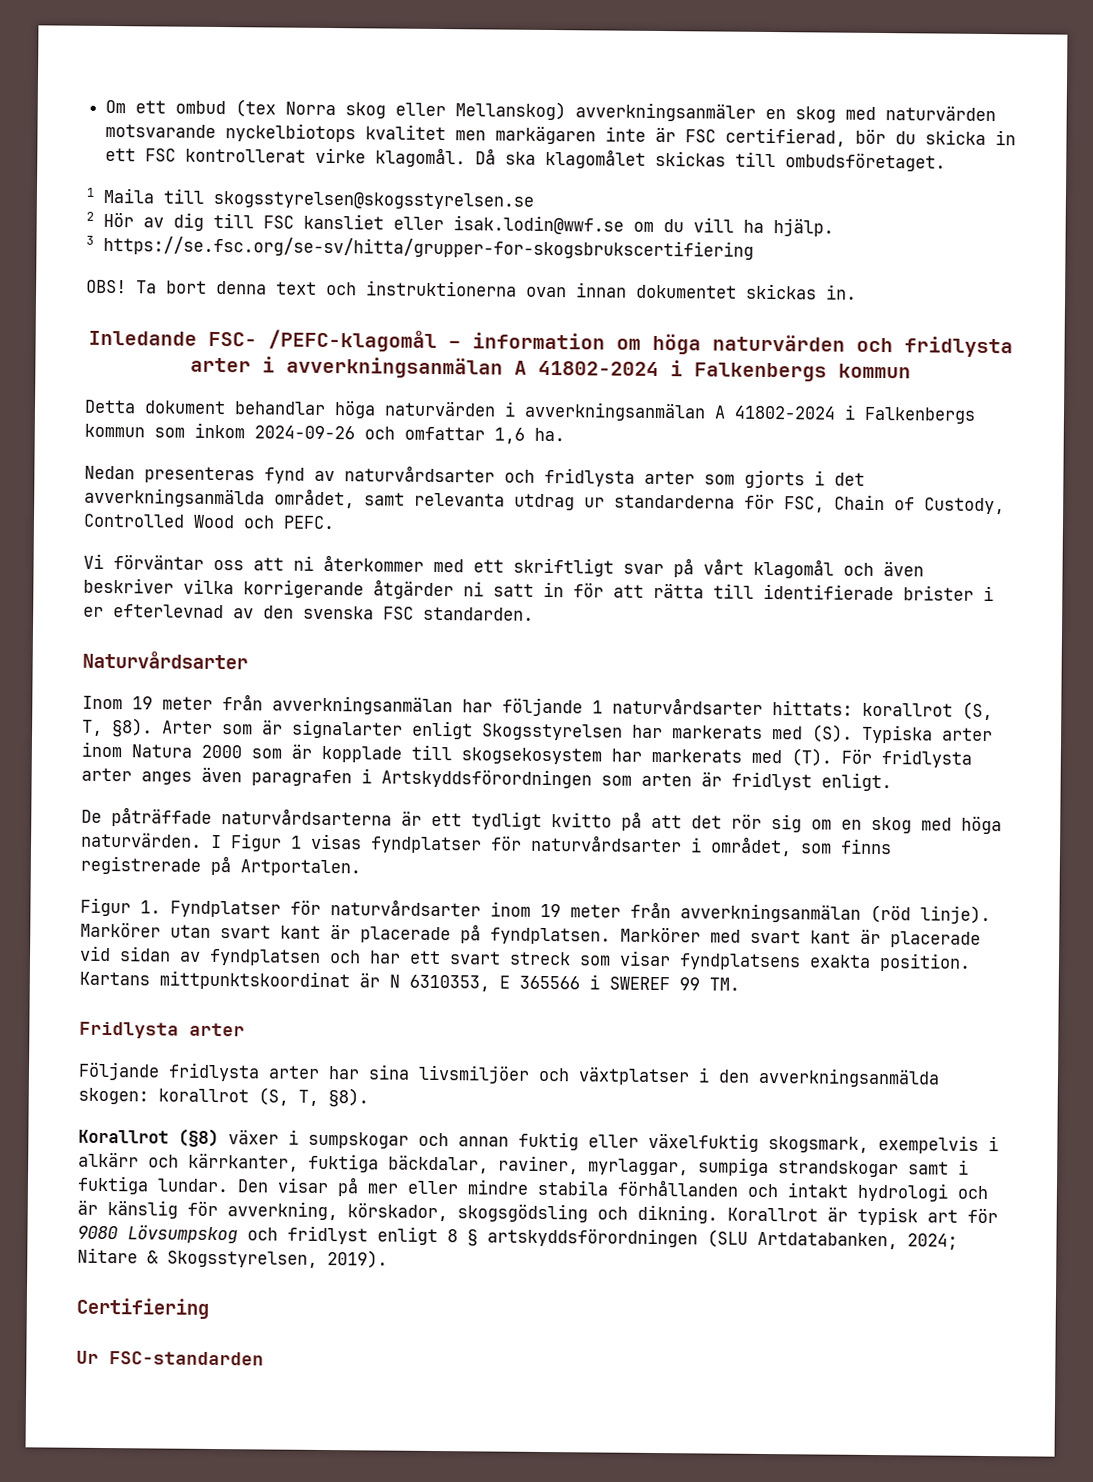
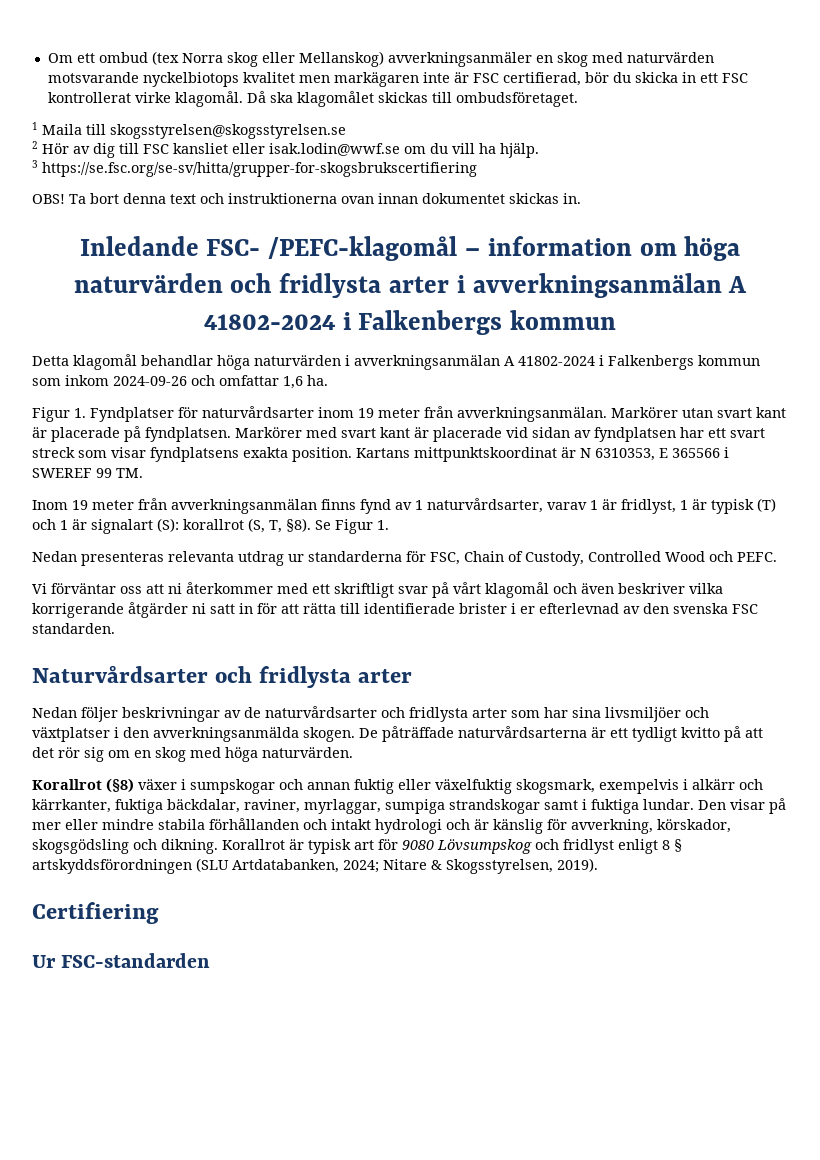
- Detta dokument behandlar höga naturvärden i avverkningsanmälan A 41802-2024 i Falkenbergs kommun som inkom 2024-09-26 och omfattar 1,6 ha.
+ Detta klagomål behandlar höga naturvärden i avverkningsanmälan A 41802-2024 i Falkenbergs kommun som inkom 2024-09-26 och omfattar 1,6 ha.
- Nedan presenteras fynd av naturvårdsarter och fridlysta arter som gjorts i det avverkningsanmälda området, samt relevanta utdrag ur standarderna för FSC, Chain of Custody, Controlled Wood och PEFC.
+ Figur 1. Fyndplatser för naturvårdsarter inom 19 meter från avverkningsanmälan. Markörer utan svart kant är placerade på fyndplatsen. Markörer med svart kant är placerade vid sidan av fyndplatsen har ett svart streck som visar fyndplatsens exakta position. Kartans mittpunktskoordinat är N 6310353, E 365566 i SWEREF 99 TM.
+ Inom 19 meter från avverkningsanmälan finns fynd av 1 naturvårdsarter, varav 1 är fridlyst, 1 är typisk (T) och 1 är signalart (S): korallrot (S, T, §8). Se Figur 1.
+ Nedan presenteras relevanta utdrag ur standarderna för FSC, Chain of Custody, Controlled Wood och PEFC.
- Naturvårdsarter
- Inom 19 meter från avverkningsanmälan har följande 1 naturvårdsarter hittats: korallrot (S, T, §8). Arter som är signalarter enligt Skogsstyrelsen har markerats med (S). Typiska arter inom Natura 2000 som är kopplade till skogsekosystem har markerats med (T). För fridlysta arter anges även paragrafen i Artskyddsförordningen som arten är fridlyst enligt.
- De påträffade naturvårdsarterna är ett tydligt kvitto på att det rör sig om en skog med höga naturvärden. I Figur 1 visas fyndplatser för naturvårdsarter i området, som finns registrerade på Artportalen.
- Figur 1. Fyndplatser för naturvårdsarter inom 19 meter från avverkningsanmälan (röd linje). Markörer utan svart kant är placerade på fyndplatsen. Markörer med svart kant är placerade vid sidan av fyndplatsen och har ett svart streck som visar fyndplatsens exakta position. Kartans mittpunktskoordinat är N 6310353, E 365566 i SWEREF 99 TM.
- Fridlysta arter
- Följande fridlysta arter har sina livsmiljöer och växtplatser i den avverkningsanmälda skogen: korallrot (S, T, §8).
+ Naturvårdsarter och fridlysta arter
+ Nedan följer beskrivningar av de naturvårdsarter och fridlysta arter som har sina livsmiljöer och växtplatser i den avverkningsanmälda skogen. De påträffade naturvårdsarterna är ett tydligt kvitto på att det rör sig om en skog med höga naturvärden.

